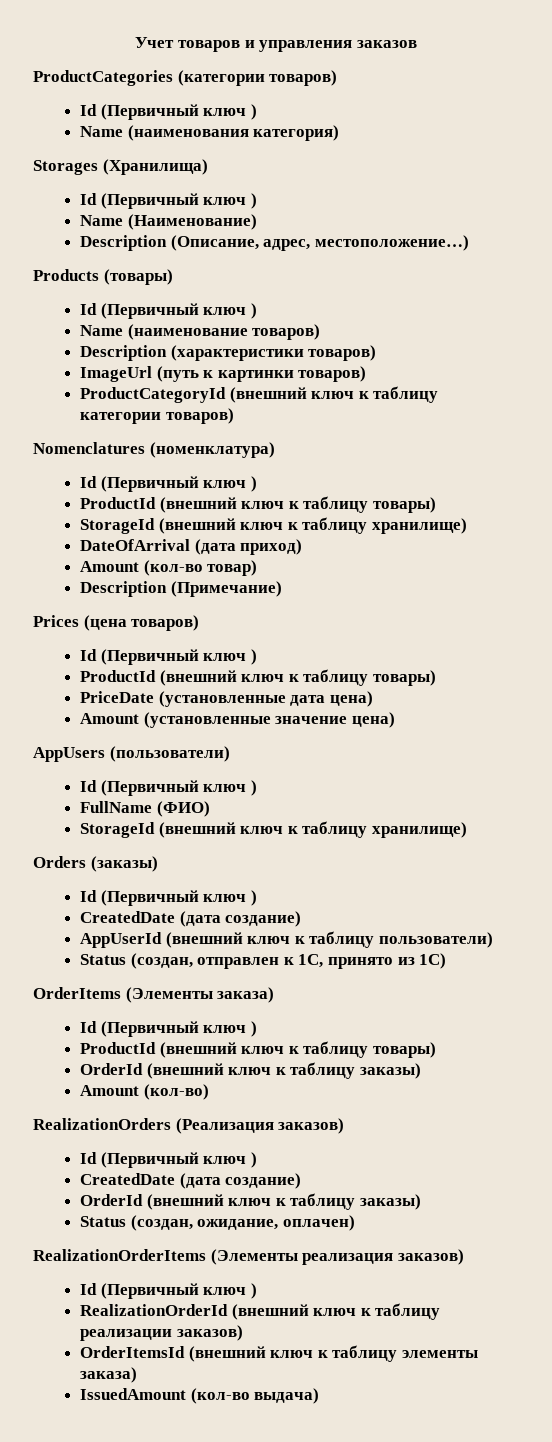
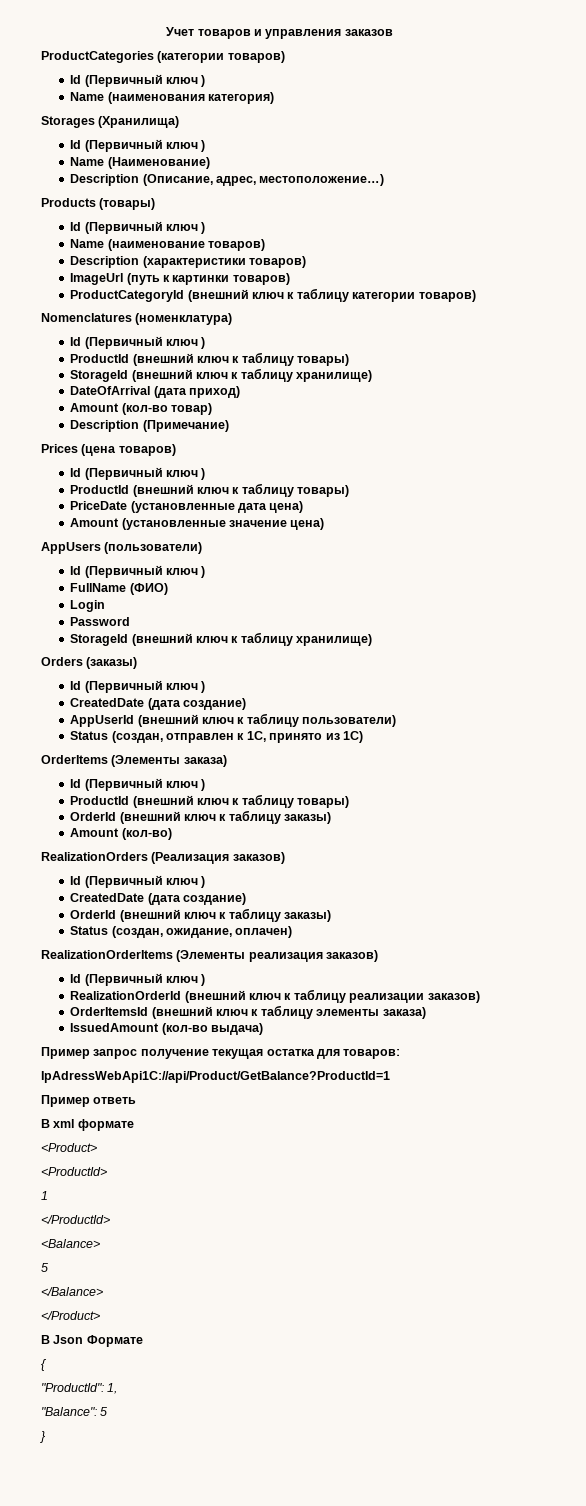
+ Login
+ Password
+ Пример запрос получение текущая остатка для товаров:
+ IpAdressWebApi1C://api/Product/GetBalance?ProductId=1
+ Пример ответь
+ В xml формате
+ <Product>
+ <ProductId>
+ 1
+ </ProductId>
+ <Balance>
+ 5
+ </Balance>
+ </Product>
+ В Json Формате
+ {
+ "ProductId": 1,
+ "Balance": 5
+ }

